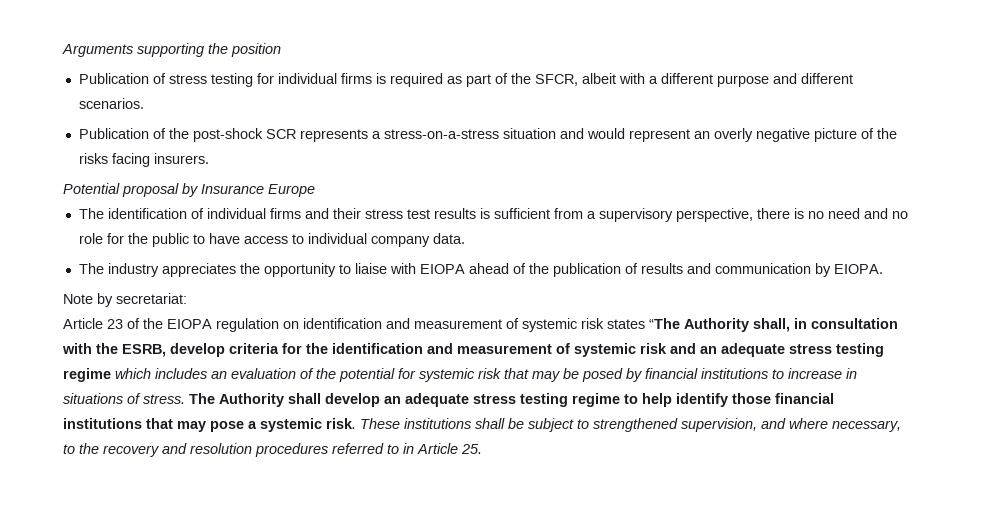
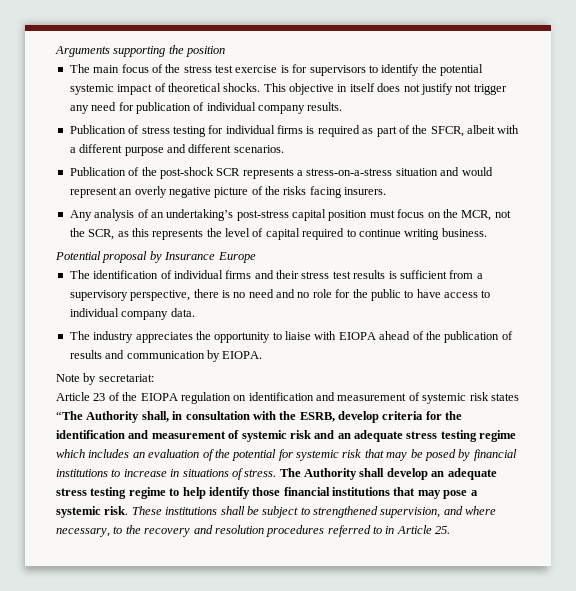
+ The main focus of the stress test exercise is for supervisors to identify the potential systemic impact of theoretical shocks. This objective in itself does not justify not trigger any need for publication of individual company results.
+ Any analysis of an undertaking’s post-stress capital position must focus on the MCR, not the SCR, as this represents the level of capital required to continue writing business.

